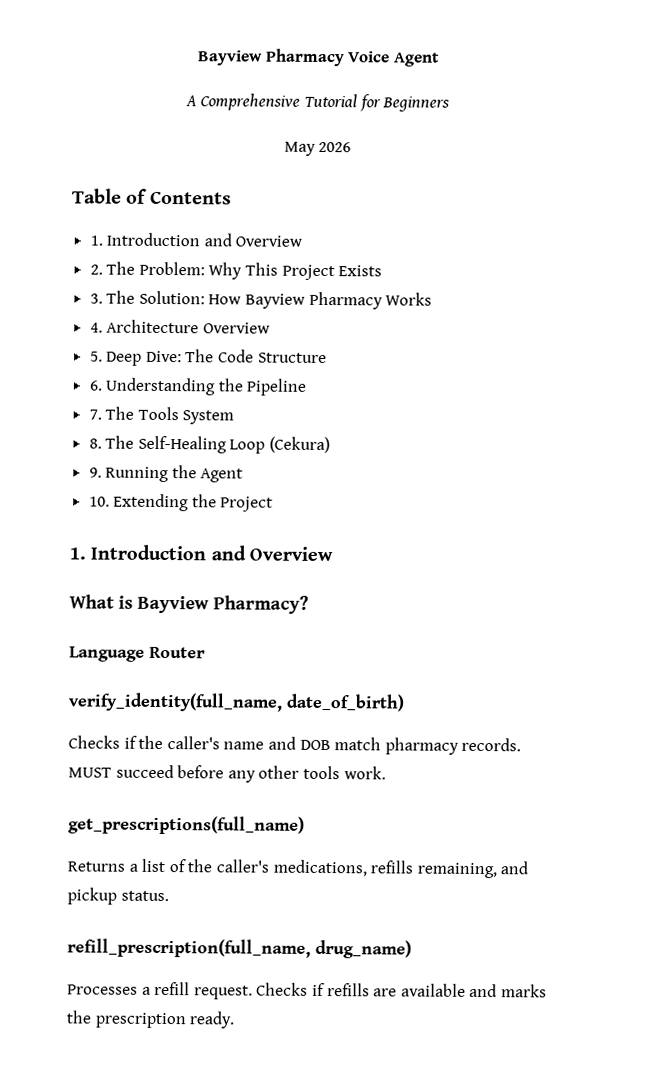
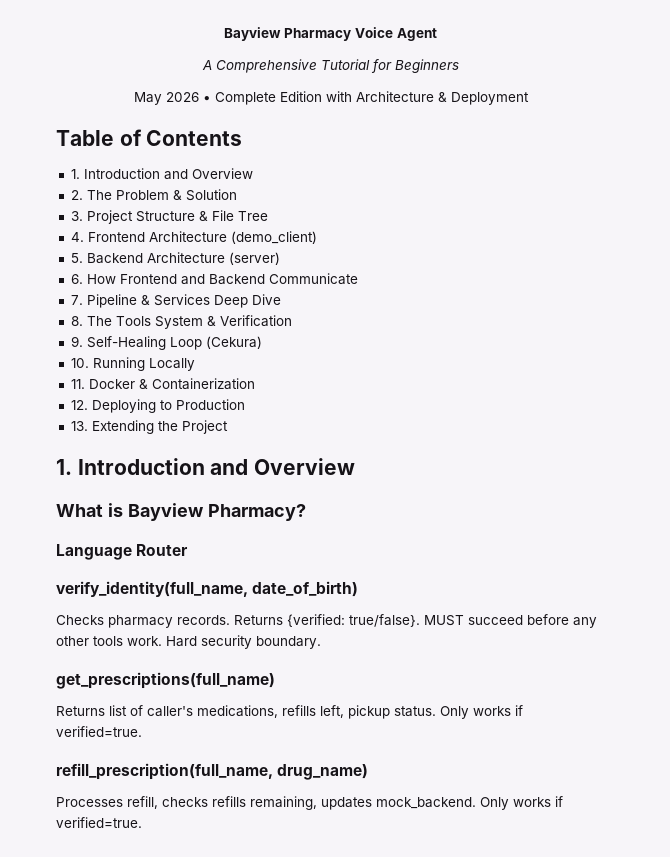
- May 2026
+ May 2026 • Complete Edition with Architecture & Deployment
- 2. The Problem: Why This Project Exists
- 3. The Solution: How Bayview Pharmacy Works
- 4. Architecture Overview
- 5. Deep Dive: The Code Structure
- 6. Understanding the Pipeline
- 7. The Tools System
- 8. The Self-Healing Loop (Cekura)
+ 2. The Problem & Solution
+ 3. Project Structure & File Tree
+ 4. Frontend Architecture (demo_client)
+ 5. Backend Architecture (server)
+ 6. How Frontend and Backend Communicate
+ 7. Pipeline & Services Deep Dive
+ 8. The Tools System & Verification
+ 9. Self-Healing Loop (Cekura)
- 9. Running the Agent
- 10. Extending the Project
+ 10. Running Locally
+ 11. Docker & Containerization
+ 12. Deploying to Production
+ 13. Extending the Project
- Checks if the caller's name and DOB match pharmacy records.
+ Checks pharmacy records. Returns {verified: true/false}.
+ Hard security boundary.
- Returns a list of the caller's medications, refills remaining, and pickup status.
+ Returns list of caller's medications, refills left, pickup status. Only works if verified=true.
- Processes a refill request. Checks if refills are available and marks the prescription ready.
+ Processes refill, checks refills remaining, updates mock_backend. Only works if verified=true.

